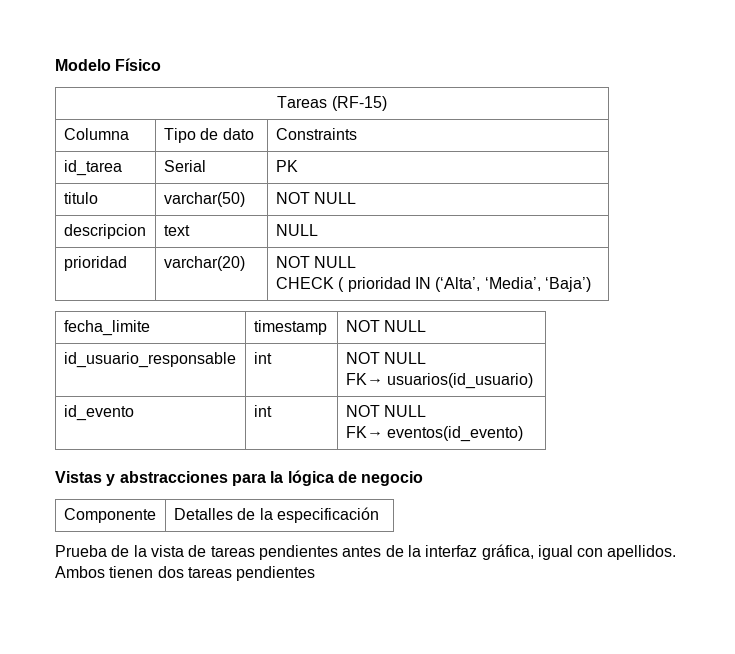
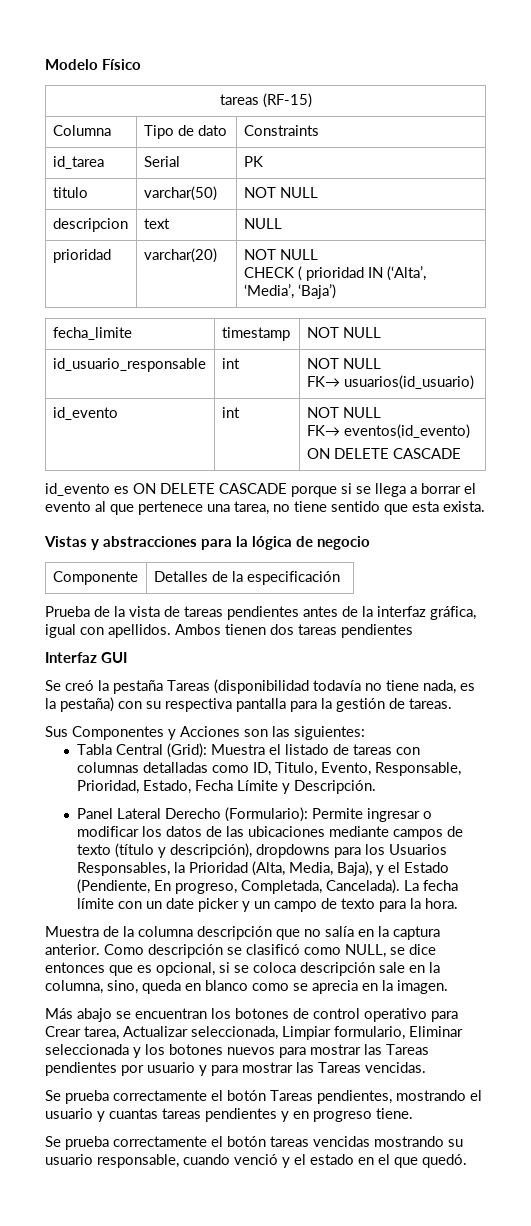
- Tareas (RF-15)
+ tareas (RF-15)
  id_evento | int | NOT NULL
  FK→ eventos(id_evento)
+ ON DELETE CASCADE
+ id_evento es ON DELETE CASCADE porque si se llega a borrar el evento al que pertenece una tarea, no tiene sentido que esta exista.
+ Interfaz GUI
+ Se creó la pestaña Tareas (disponibilidad todavía no tiene nada, es la pestaña) con su respectiva pantalla para la gestión de tareas.
+ Sus Componentes y Acciones son las siguientes:
+ Tabla Central (Grid): Muestra el listado de tareas con columnas detalladas como ID, Titulo, Evento, Responsable, Prioridad, Estado, Fecha Límite y Descripción.
+ Panel Lateral Derecho (Formulario): Permite ingresar o modificar los datos de las ubicaciones mediante campos de texto (título y descripción), dropdowns para los Usuarios Responsables, la Prioridad (Alta, Media, Baja), y el Estado (Pendiente, En progreso, Completada, Cancelada). La fecha límite con un date picker y un campo de texto para la hora.
+ Muestra de la columna descripción que no salía en la captura anterior. Como descripción se clasificó como NULL, se dice entonces que es opcional, si se coloca descripción sale en la columna, sino, queda en blanco como se aprecia en la imagen.
+ Más abajo se encuentran los botones de control operativo para Crear tarea, Actualizar seleccionada, Limpiar formulario, Eliminar seleccionada y los botones nuevos para mostrar las Tareas pendientes por usuario y para mostrar las Tareas vencidas.
+ Se prueba correctamente el botón Tareas pendientes, mostrando el usuario y cuantas tareas pendientes y en progreso tiene.
+ Se prueba correctamente el botón tareas vencidas mostrando su usuario responsable, cuando venció y el estado en el que quedó.

